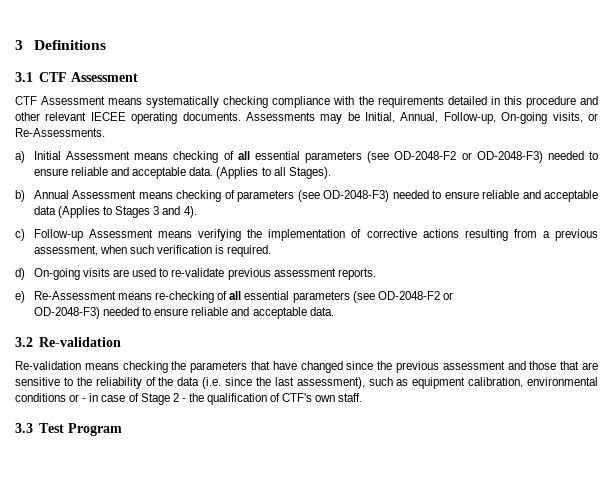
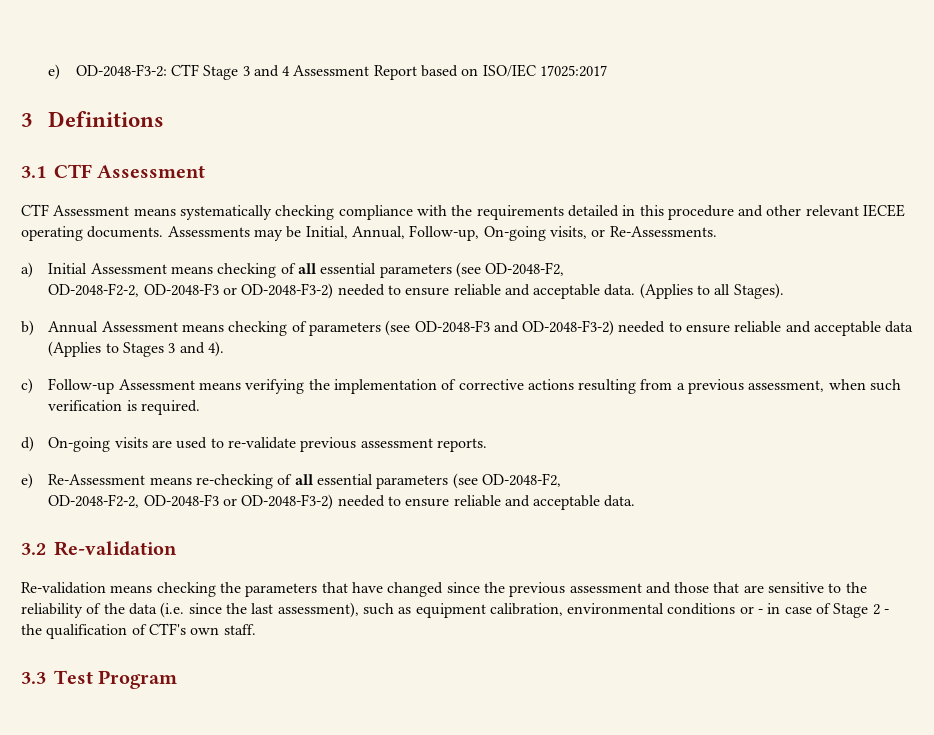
+ e) OD-2048-F3-2: CTF Stage 3 and 4 Assessment Report based on ISO/IEC 17025:2017
- a) Initial Assessment means checking of all essential parameters (see OD-2048-F2 or OD-2048-F3) needed to ensure reliable and acceptable data.
+ a) Initial Assessment means checking of all essential parameters (see OD-2048-F2,
+ OD-2048-F2-2, OD-2048-F3 or OD-2048-F3-2) needed to ensure reliable and acceptable data.
- b) Annual Assessment means checking of parameters (see OD-2048-F3) needed to ensure reliable and acceptable data (Applies to Stages 3 and 4).
+ b) Annual Assessment means checking of parameters (see OD-2048-F3 and OD-2048-F3-2) needed to ensure reliable and acceptable data (Applies to Stages 3 and 4).
- e) Re-Assessment means re-checking of all essential parameters (see OD-2048-F2 or
- OD-2048-F3) needed to ensure reliable and acceptable data.
+ e) Re-Assessment means re-checking of all essential parameters (see OD-2048-F2,
+ OD-2048-F2-2, OD-2048-F3 or OD-2048-F3-2) needed to ensure reliable and acceptable data.

